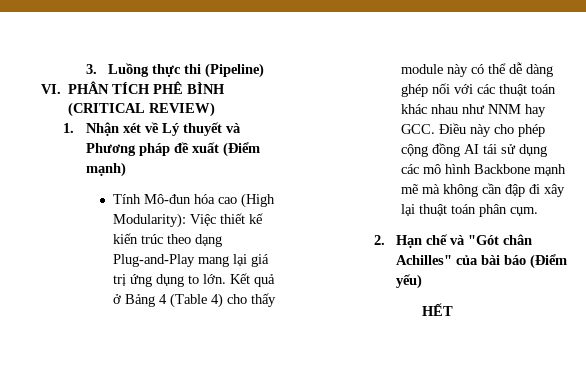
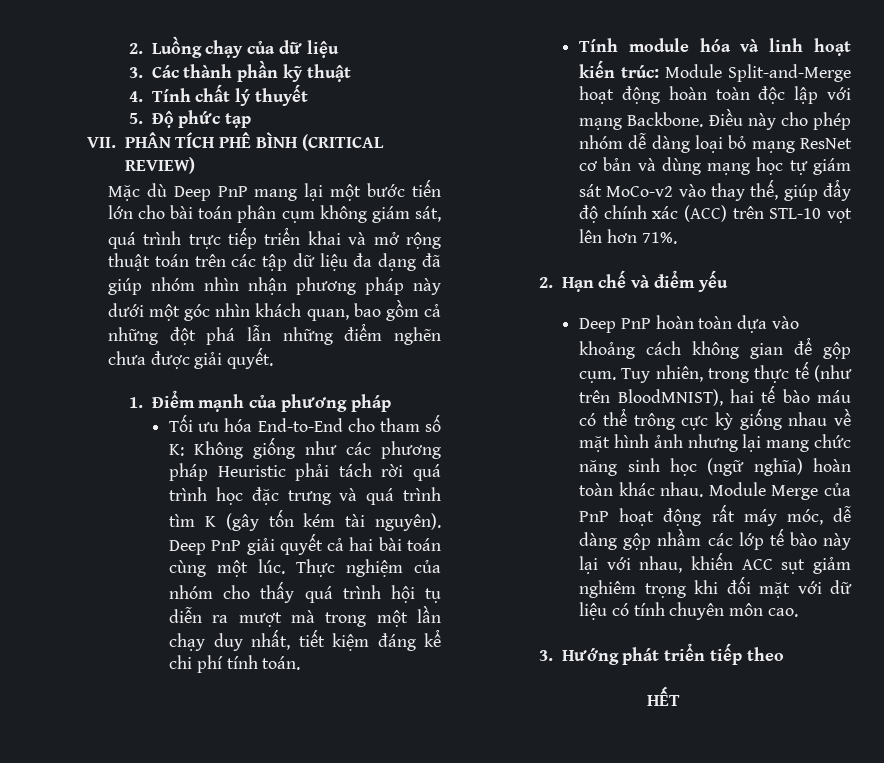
- 3. Luồng thực thi (Pipeline)
- VI. PHÂN TÍCH PHÊ BÌNH (CRITICAL REVIEW)
+ 2. Luồng chạy của dữ liệu
+ 3. Các thành phần kỹ thuật
+ 4. Tính chất lý thuyết
+ 5. Độ phức tạp
+ VII. PHÂN TÍCH PHÊ BÌNH (CRITICAL REVIEW)
- 1. Nhận xét về Lý thuyết và Phương pháp đề xuất (Điểm mạnh)
- Tính Mô-đun hóa cao (High Modularity): Việc thiết kế kiến trúc theo dạng Plug-and-Play mang lại giá trị ứng dụng to lớn. Kết quả ở Bảng 4 (Table 4) cho thấy module này có thể dễ dàng ghép nối với các thuật toán khác nhau như NNM hay GCC. Điều này cho phép cộng đồng AI tái sử dụng các mô hình Backbone mạnh mẽ mà không cần đập đi xây lại thuật toán phân cụm.
- 2. Hạn chế và "Gót chân Achilles" của bài báo (Điểm yếu)
+ Mặc dù Deep PnP mang lại một bước tiến lớn cho bài toán phân cụm không giám sát, quá trình trực tiếp triển khai và mở rộng thuật toán trên các tập dữ liệu đa dạng đã giúp nhóm nhìn nhận phương pháp này dưới một góc nhìn khách quan, bao gồm cả những đột phá lẫn những điểm nghẽn chưa được giải quyết.
+ 1. Điểm mạnh của phương pháp
+ Tối ưu hóa End-to-End cho tham số K: Không giống như các phương pháp Heuristic phải tách rời quá trình học đặc trưng và quá trình tìm K (gây tốn kém tài nguyên). Deep PnP giải quyết cả hai bài toán cùng một lúc. Thực nghiệm của nhóm cho thấy quá trình hội tụ diễn ra mượt mà trong một lần chạy duy nhất, tiết kiệm đáng kể chi phí tính toán.
+ Tính module hóa và linh hoạt kiến trúc: Module Split-and-Merge hoạt động hoàn toàn độc lập với mạng Backbone. Điều này cho phép nhóm dễ dàng loại bỏ mạng ResNet cơ bản và dùng mạng học tự giám sát MoCo-v2 vào thay thế, giúp đẩy độ chính xác (ACC) trên STL-10 vọt lên hơn 71%.
+ 2. Hạn chế và điểm yếu
+ Deep PnP hoàn toàn dựa vào khoảng cách không gian để gộp cụm. Tuy nhiên, trong thực tế (như trên BloodMNIST), hai tế bào máu có thể trông cực kỳ giống nhau về mặt hình ảnh nhưng lại mang chức năng sinh học (ngữ nghĩa) hoàn toàn khác nhau. Module Merge của PnP hoạt động rất máy móc, dễ dàng gộp nhầm các lớp tế bào này lại với nhau, khiến ACC sụt giảm nghiêm trọng khi đối mặt với dữ liệu có tính chuyên môn cao.
+ 3. Hướng phát triển tiếp theo

